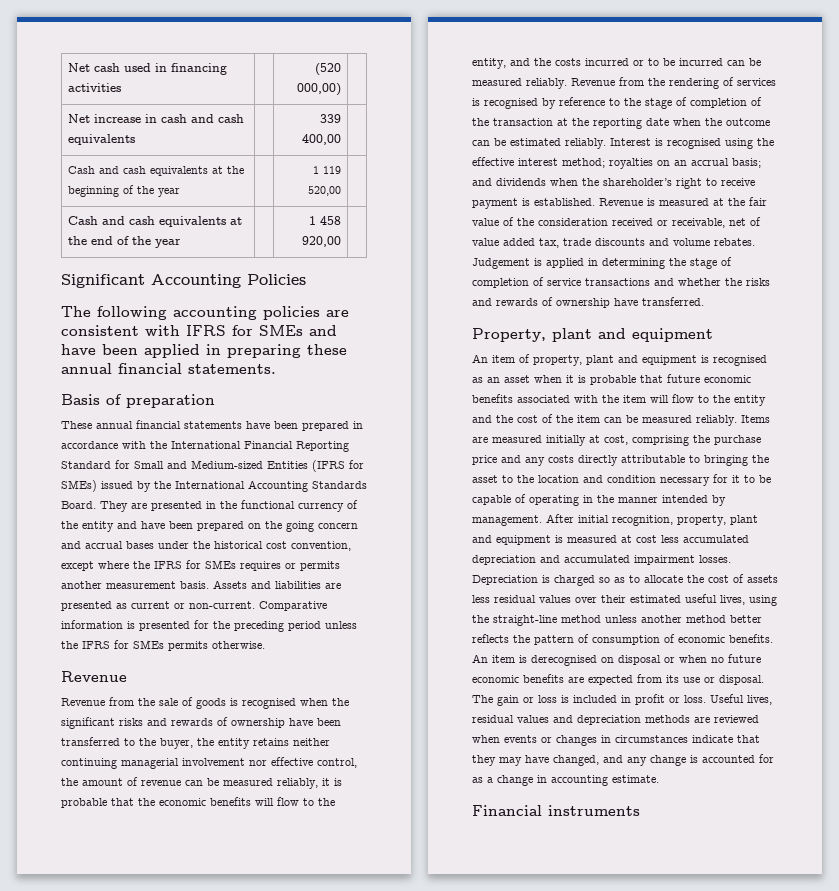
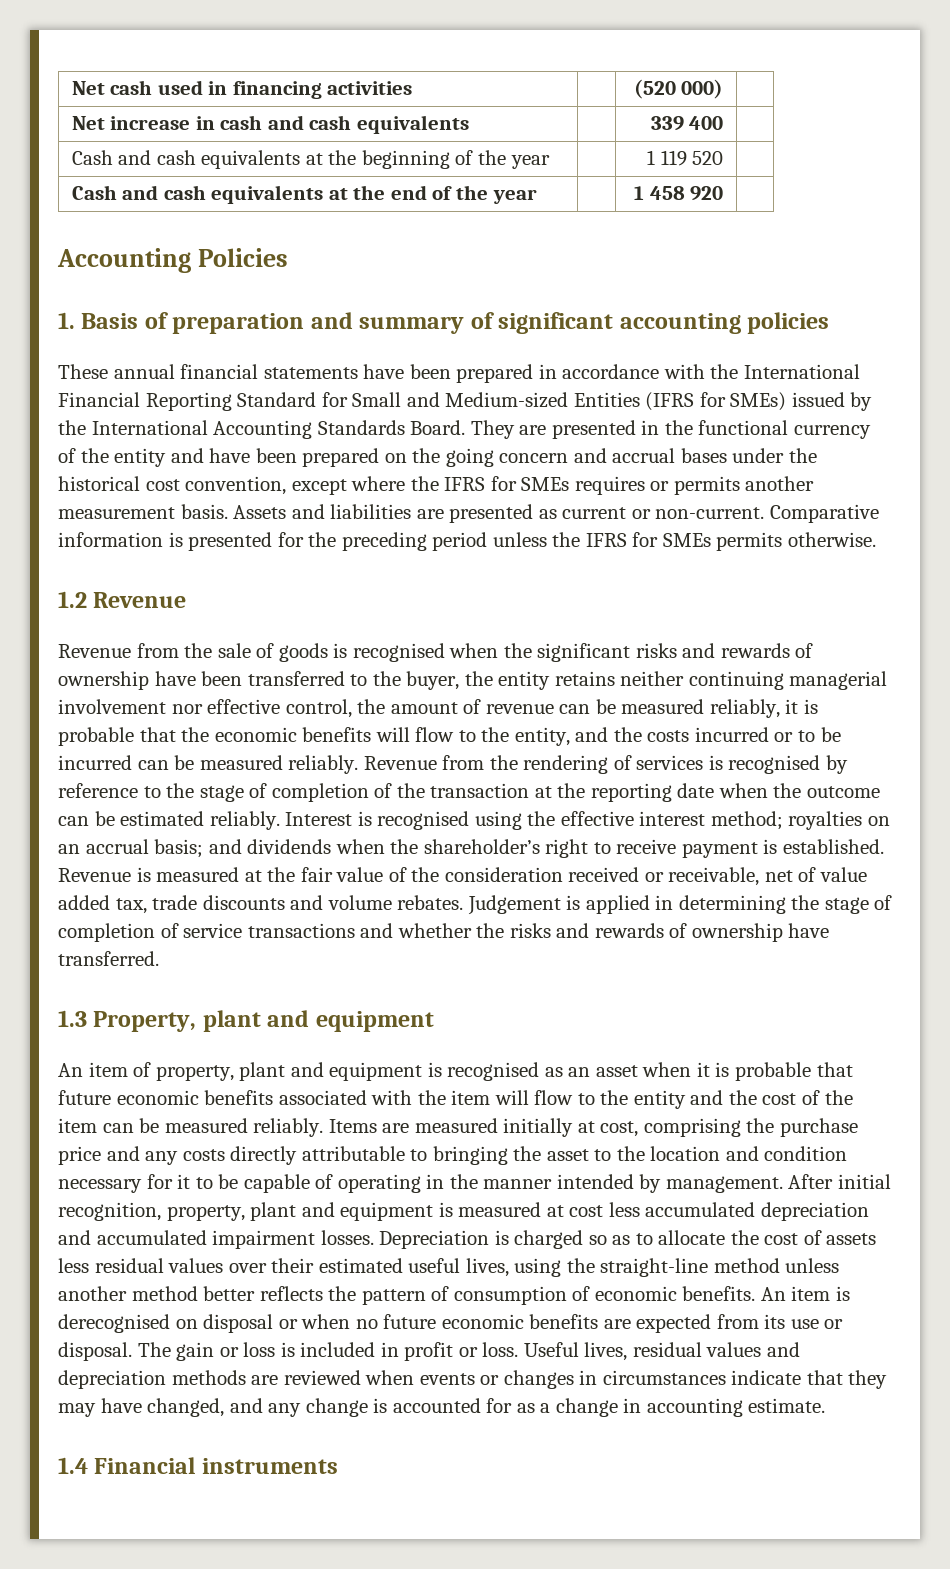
- Net cash used in financing activities | | (520 000,00) |
+ Net cash used in financing activities | | (520 000) |
- Net increase in cash and cash equivalents | | 339 400,00 |
+ Net increase in cash and cash equivalents | | 339 400 |
- Cash and cash equivalents at the beginning of the year | | 1 119 520,00 |
+ Cash and cash equivalents at the beginning of the year | | 1 119 520 |
- Cash and cash equivalents at the end of the year | | 1 458 920,00 |
- Significant Accounting Policies
+ Cash and cash equivalents at the end of the year | | 1 458 920 |
+ Accounting Policies
- The following accounting policies are consistent with IFRS for SMEs and have been applied in preparing these annual financial statements.
- Basis of preparation
+ 1. Basis of preparation and summary of significant accounting policies
  Comparative information is presented for the preceding period unless the IFRS for SMEs permits otherwise.
- Revenue
+ 1.2 Revenue
- Property, plant and equipment
+ 1.3 Property, plant and equipment
- Financial instruments
+ 1.4 Financial instruments

